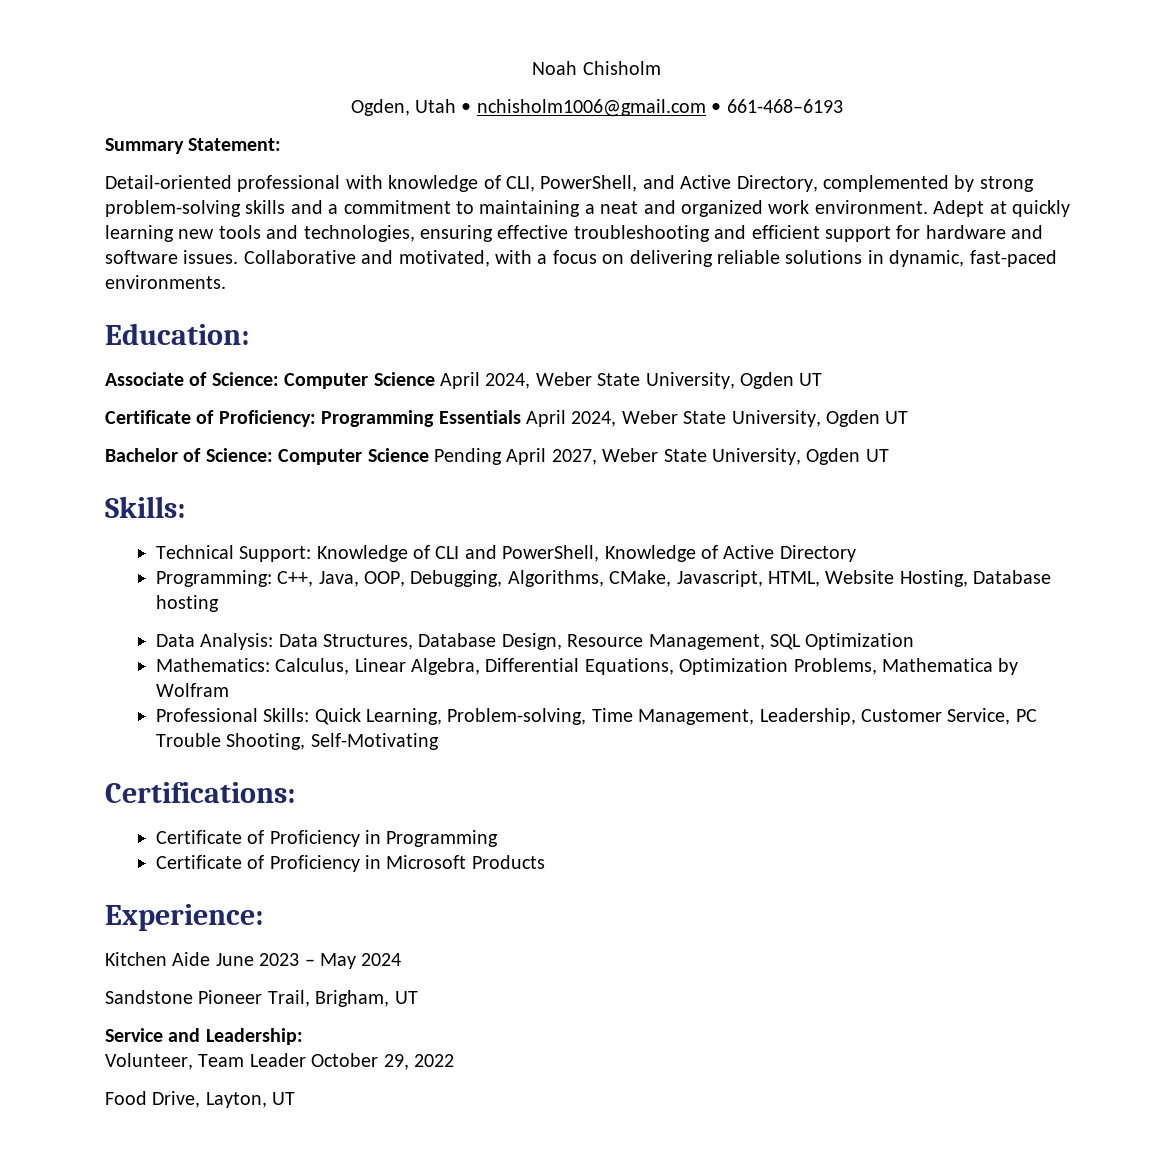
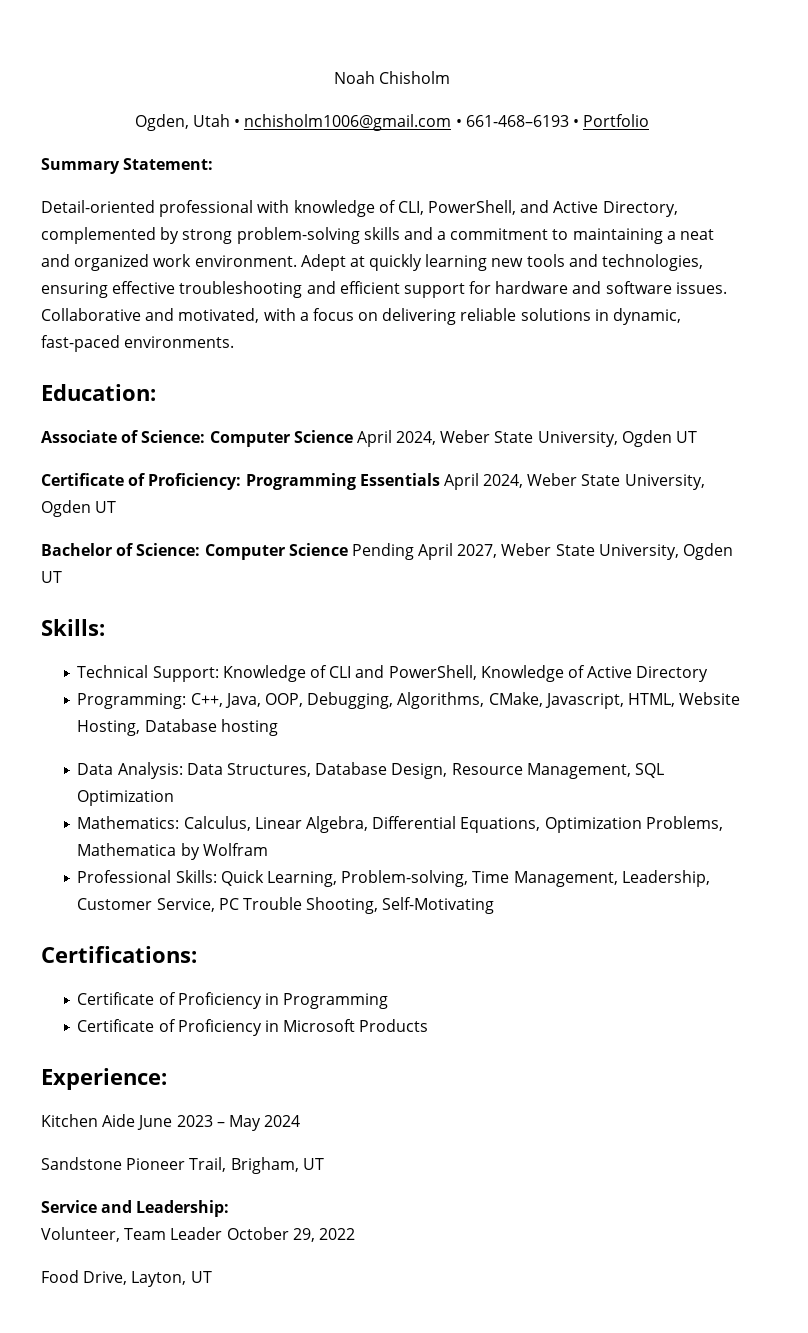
- Ogden, Utah • nchisholm1006@gmail.com • 661-468–6193
+ Ogden, Utah • nchisholm1006@gmail.com • 661-468–6193 • Portfolio

